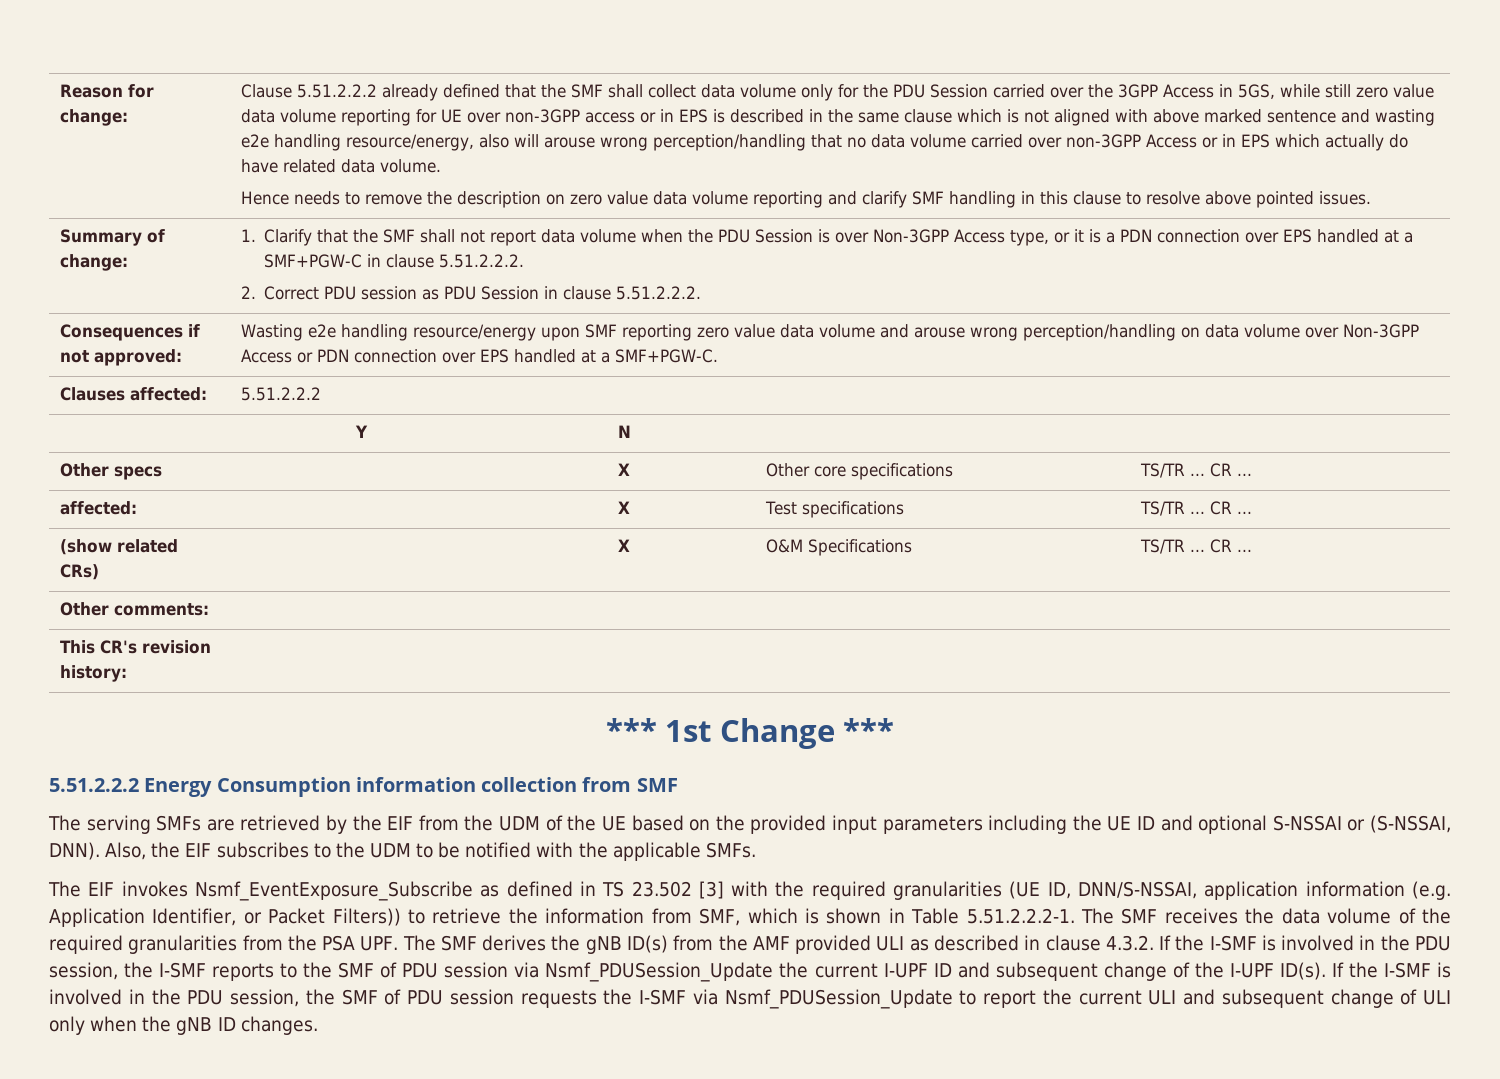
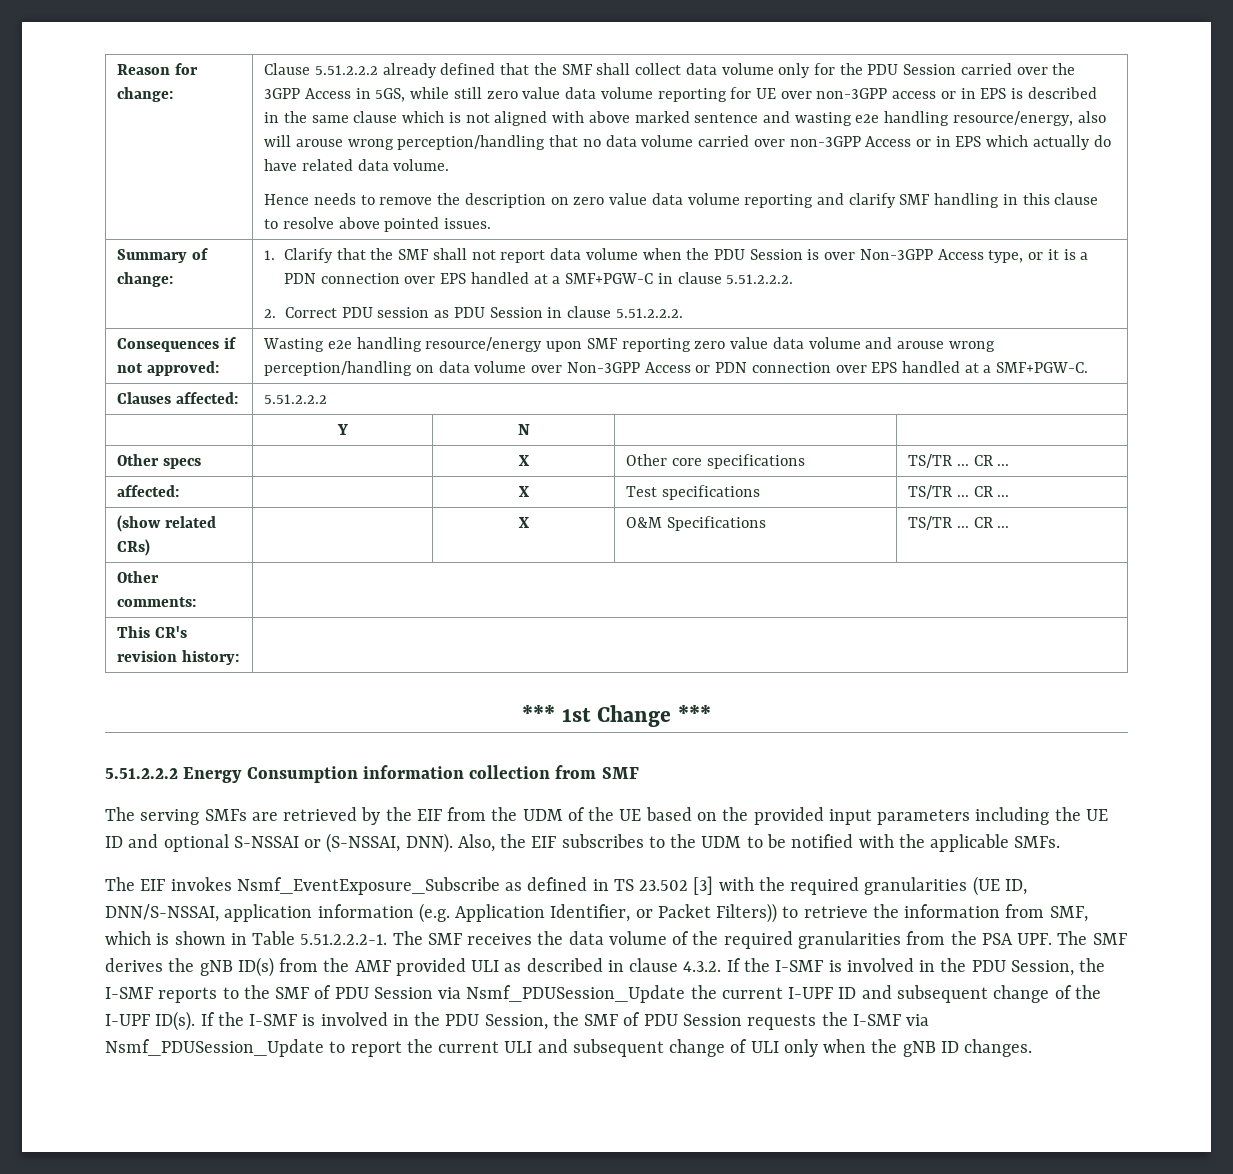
- The EIF invokes Nsmf_EventExposure_Subscribe as defined in TS 23.502 [3] with the required granularities (UE ID, DNN/S-NSSAI, application information (e.g. Application Identifier, or Packet Filters)) to retrieve the information from SMF, which is shown in Table 5.51.2.2.2-1. The SMF receives the data volume of the required granularities from the PSA UPF. The SMF derives the gNB ID(s) from the AMF provided ULI as described in clause 4.3.2. If the I-SMF is involved in the PDU session, the I-SMF reports to the SMF of PDU session via Nsmf_PDUSession_Update the current I-UPF ID and subsequent change of the I-UPF ID(s).
+ The EIF invokes Nsmf_EventExposure_Subscribe as defined in TS 23.502 [3] with the required granularities (UE ID, DNN/S-NSSAI, application information (e.g. Application Identifier, or Packet Filters)) to retrieve the information from SMF, which is shown in Table 5.51.2.2.2-1. The SMF receives the data volume of the required granularities from the PSA UPF. The SMF derives the gNB ID(s) from the AMF provided ULI as described in clause 4.3.2. If the I-SMF is involved in the PDU Session, the I-SMF reports to the SMF of PDU Session via Nsmf_PDUSession_Update the current I-UPF ID and subsequent change of the I-UPF ID(s).
- If the I-SMF is involved in the PDU session, the SMF of PDU session requests the I-SMF via Nsmf_PDUSession_Update to report the current ULI and subsequent change of ULI only when the gNB ID changes.
+ If the I-SMF is involved in the PDU Session, the SMF of PDU Session requests the I-SMF via Nsmf_PDUSession_Update to report the current ULI and subsequent change of ULI only when the gNB ID changes.

